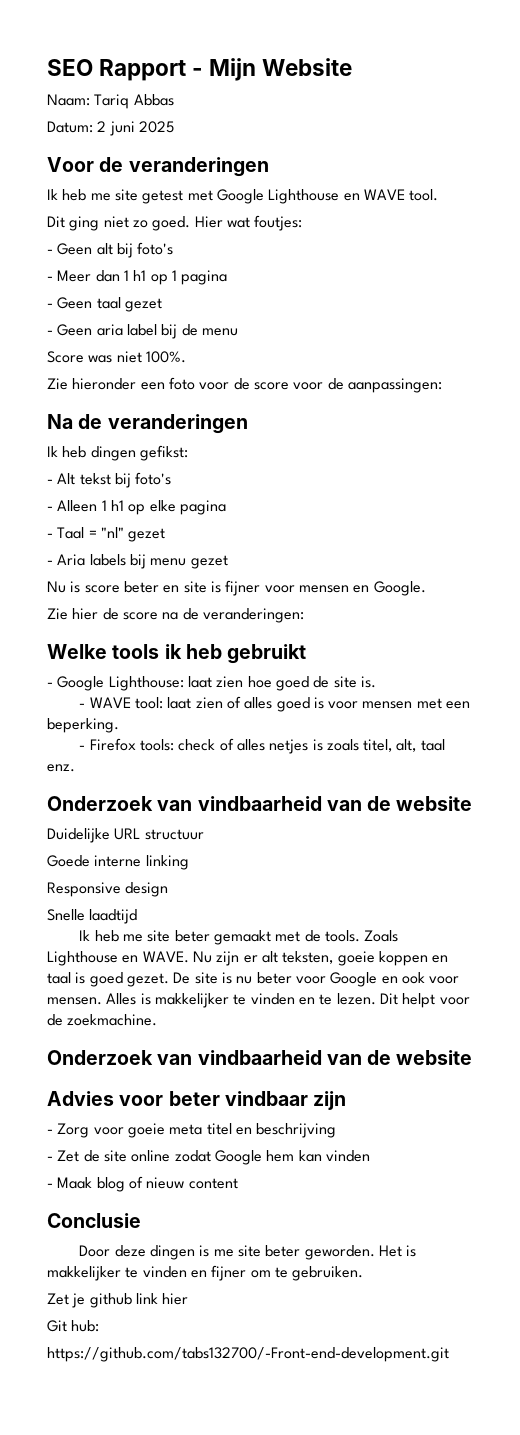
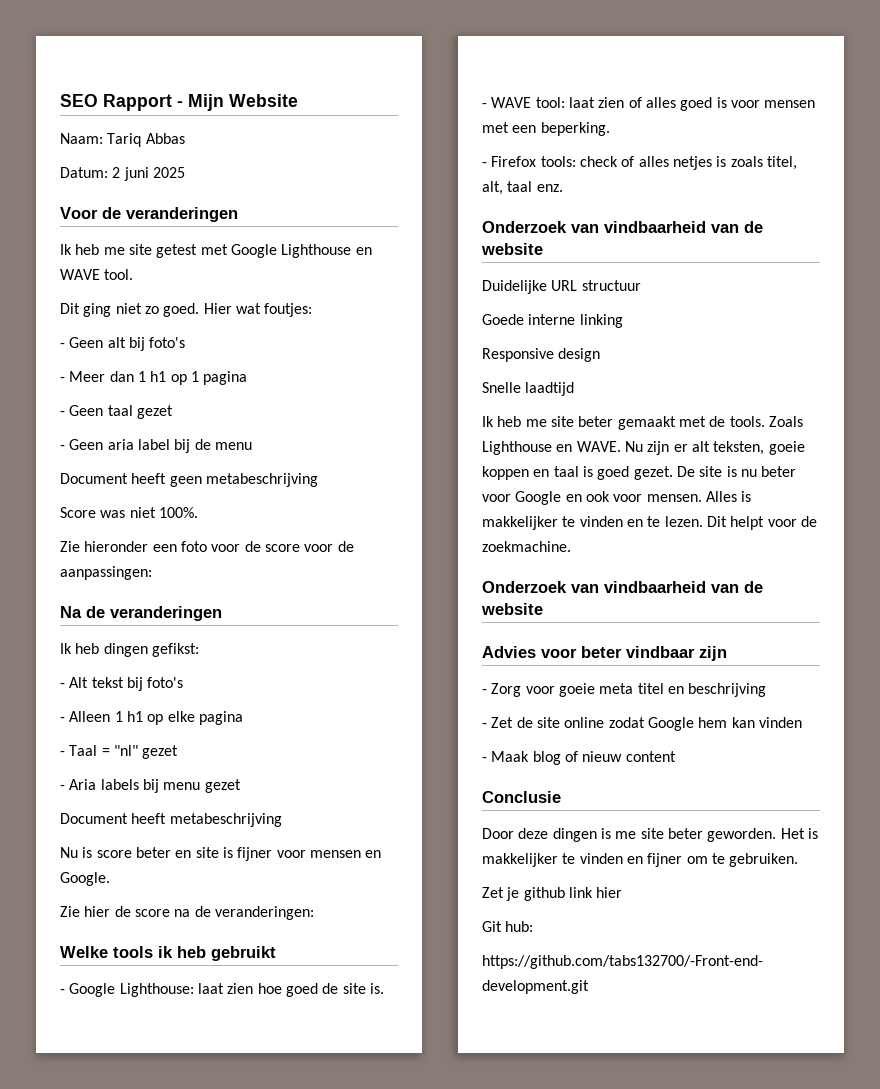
+ Document heeft geen metabeschrijving
+ Document heeft metabeschrijving

